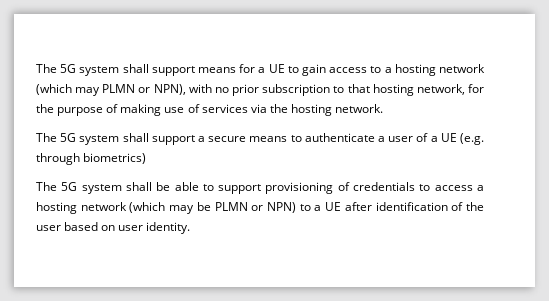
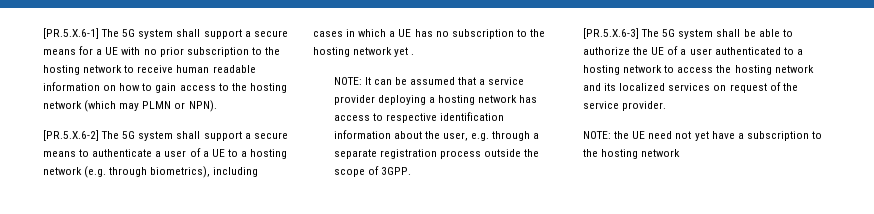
- The 5G system shall support means for a UE to gain access to a hosting network (which may PLMN or NPN), with no prior subscription to that hosting network, for the purpose of making use of services via the hosting network.
- The 5G system shall support a secure means to authenticate a user of a UE (e.g. through biometrics)
- The 5G system shall be able to support provisioning of credentials to access a hosting network (which may be PLMN or NPN) to a UE after identification of the user based on user identity.
+ [PR.5.X.6-1] The 5G system shall support a secure means for a UE with no prior subscription to the hosting network to receive human readable information on how to gain access to the hosting network (which may PLMN or NPN).
+ [PR.5.X.6-2] The 5G system shall support a secure means to authenticate a user of a UE to a hosting network (e.g. through biometrics), including cases in which a UE has no subscription to the hosting network yet .
+ NOTE: It can be assumed that a service provider deploying a hosting network has access to respective identification information about the user, e.g. through a separate registration process outside the scope of 3GPP.
+ [PR.5.X.6-3] The 5G system shall be able to authorize the UE of a user authenticated to a hosting network to access the hosting network and its localized services on request of the service provider.
+ NOTE: the UE need not yet have a subscription to the hosting network

